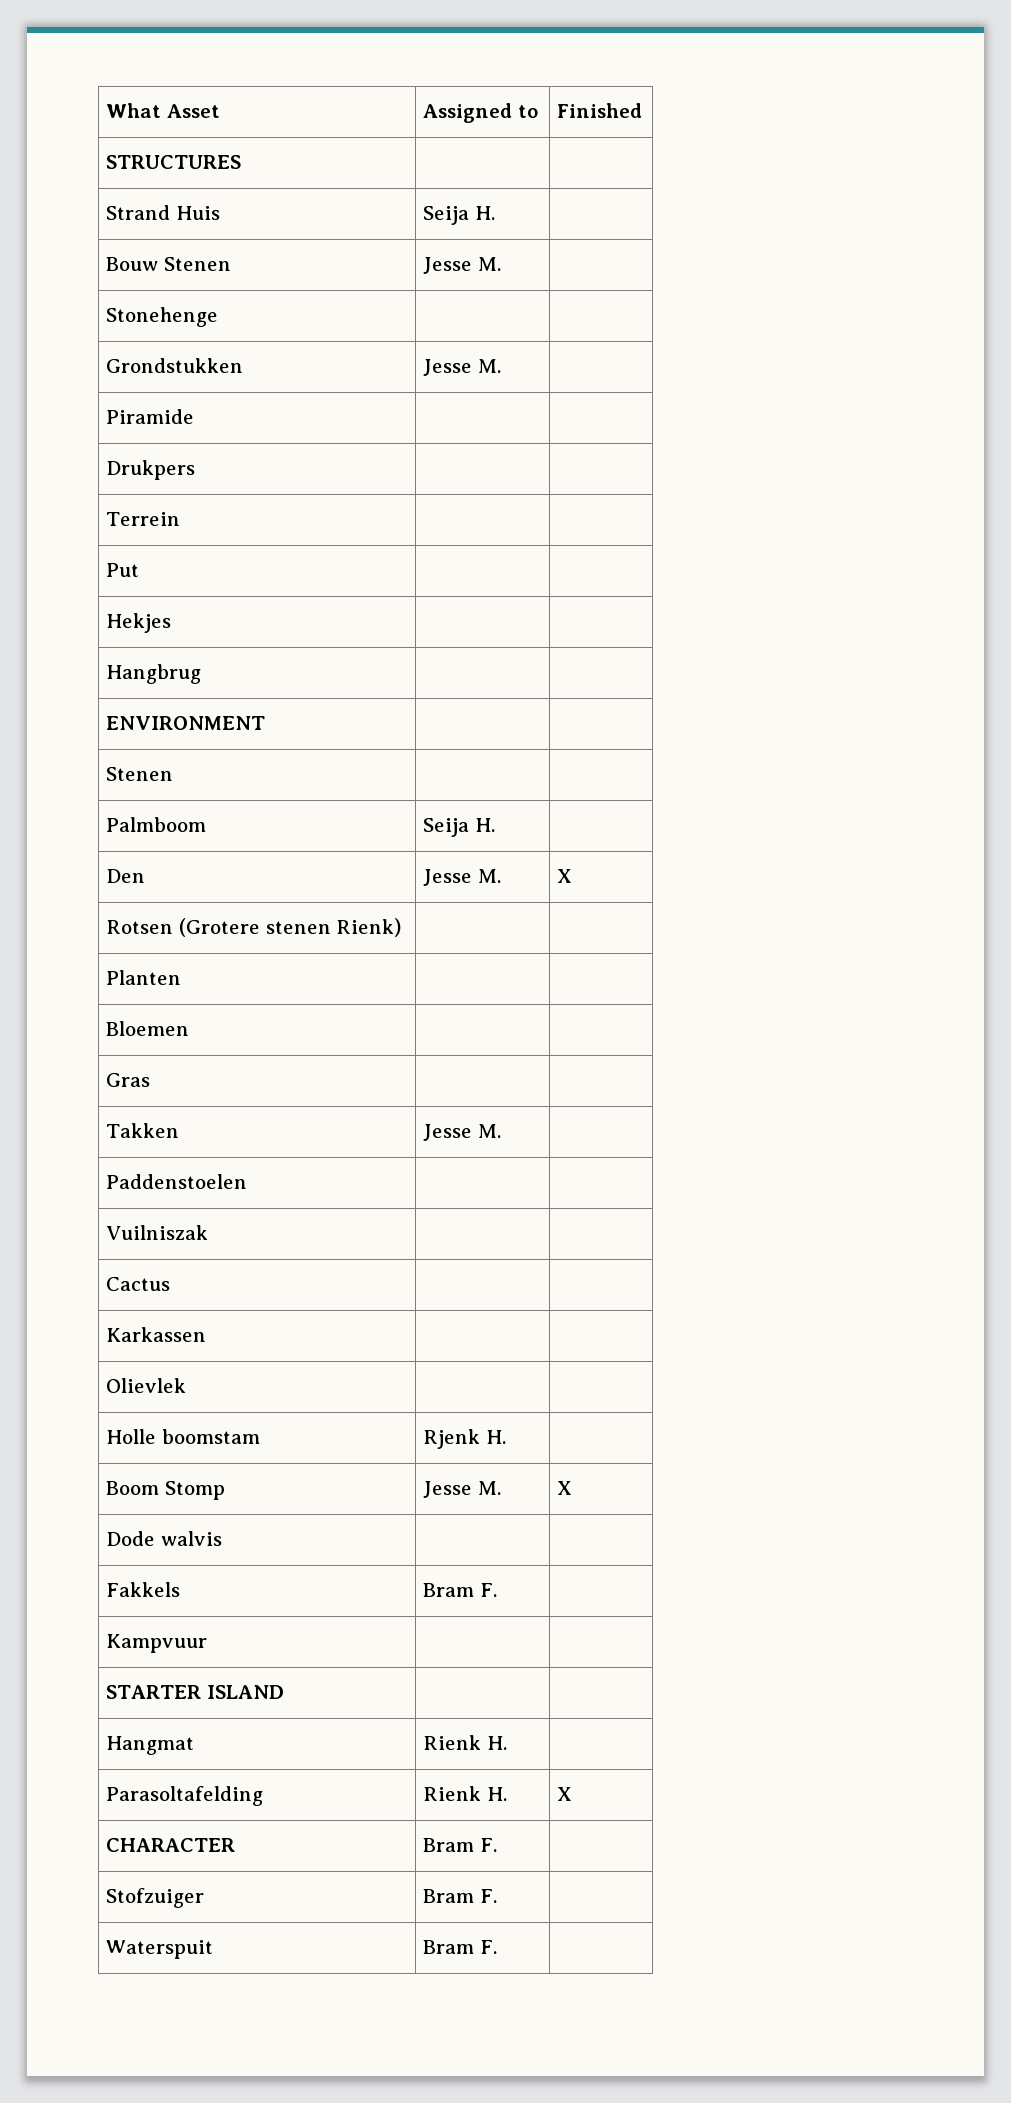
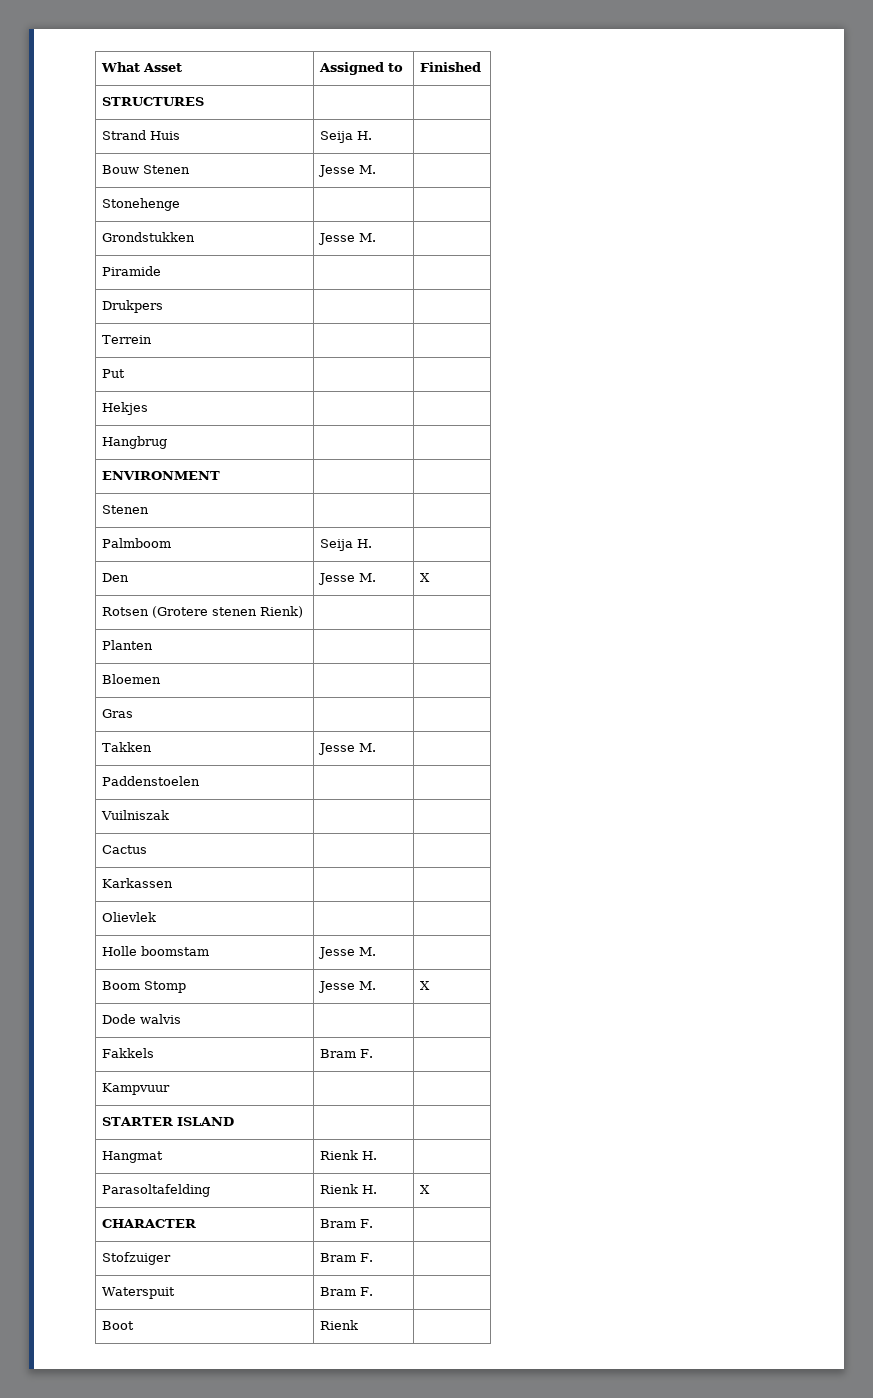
- Holle boomstam | Rjenk H. |
+ Holle boomstam | Jesse M. |
+ Boot | Rienk |

